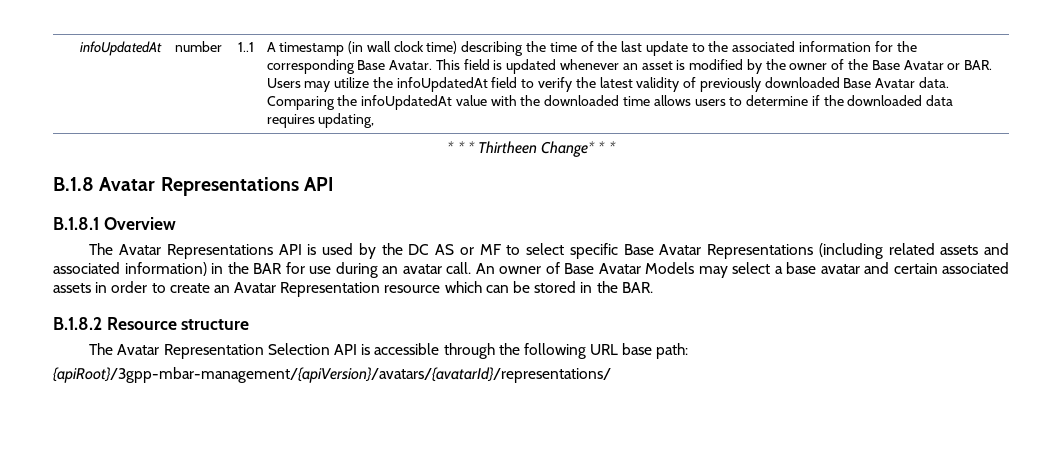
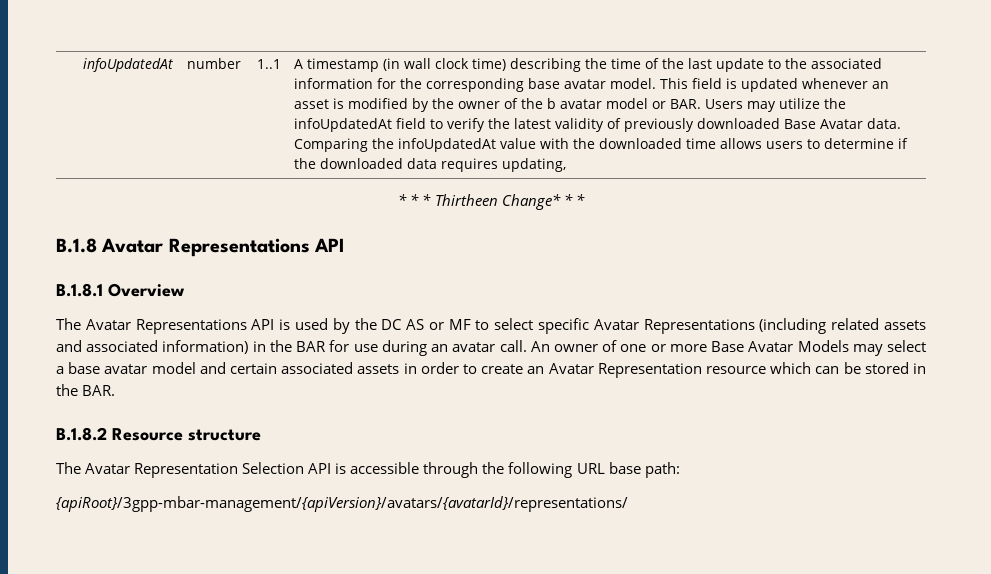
- A timestamp (in wall clock time) describing the time of the last update to the associated information for the corresponding Base Avatar.
+ A timestamp (in wall clock time) describing the time of the last update to the associated information for the corresponding base avatar model.
- This field is updated whenever an asset is modified by the owner of the Base Avatar or BAR. Users may utilize the infoUpdatedAt field to verify the latest validity of previously downloaded Base Avatar data.
+ This field is updated whenever an asset is modified by the owner of the b avatar model or BAR. Users may utilize the infoUpdatedAt field to verify the latest validity of previously downloaded Base Avatar data.
- The Avatar Representations API is used by the DC AS or MF to select specific Base Avatar Representations (including related assets and associated information) in the BAR for use during an avatar call.
+ The Avatar Representations API is used by the DC AS or MF to select specific Avatar Representations (including related assets and associated information) in the BAR for use during an avatar call.
- An owner of Base Avatar Models may select a base avatar and certain associated assets in order to create an Avatar Representation resource which can be stored in the BAR.
+ An owner of one or more Base Avatar Models may select a base avatar model and certain associated assets in order to create an Avatar Representation resource which can be stored in the BAR.

